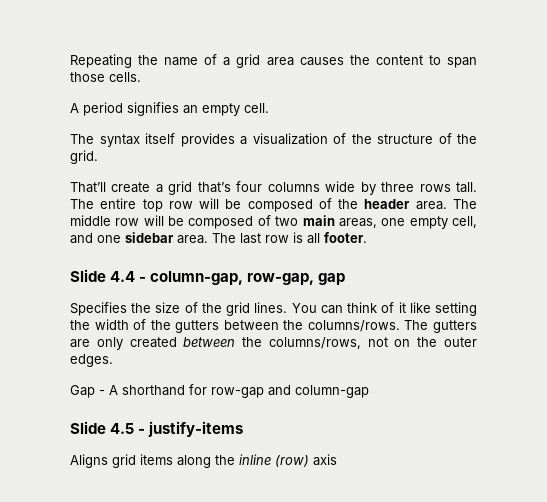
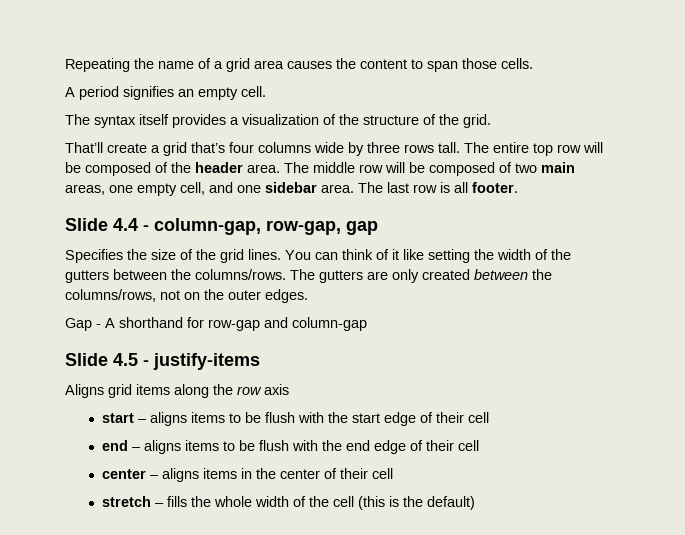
- Aligns grid items along the inline (row) axis
+ Aligns grid items along the row axis
+ start – aligns items to be flush with the start edge of their cell
+ end – aligns items to be flush with the end edge of their cell
+ center – aligns items in the center of their cell
+ stretch – fills the whole width of the cell (this is the default)

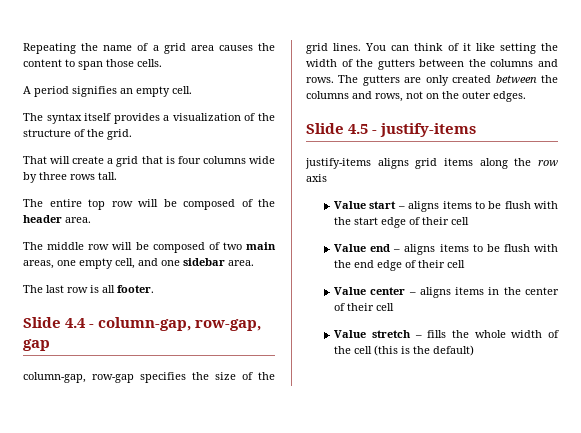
- That’ll create a grid that’s four columns wide by three rows tall. The entire top row will be composed of the header area. The middle row will be composed of two main areas, one empty cell, and one sidebar area. The last row is all footer.
+ That will create a grid that is four columns wide by three rows tall.
+ The entire top row will be composed of the header area.
+ The middle row will be composed of two main areas, one empty cell, and one sidebar area.
+ The last row is all footer.
- Specifies the size of the grid lines.
+ column-gap, row-gap specifies the size of the grid lines.
- You can think of it like setting the width of the gutters between the columns/rows.
+ You can think of it like setting the width of the gutters between the columns and rows.
- The gutters are only created between the columns/rows, not on the outer edges.
+ The gutters are only created between the columns and rows, not on the outer edges.
- Gap - A shorthand for row-gap and column-gap
- Aligns grid items along the row axis
+ justify-items aligns grid items along the row axis
- start – aligns items to be flush with the start edge of their cell
+ Value start – aligns items to be flush with the start edge of their cell
- end – aligns items to be flush with the end edge of their cell
+ Value end – aligns items to be flush with the end edge of their cell
- center – aligns items in the center of their cell
+ Value center – aligns items in the center of their cell
- stretch – fills the whole width of the cell (this is the default)
+ Value stretch – fills the whole width of the cell (this is the default)

